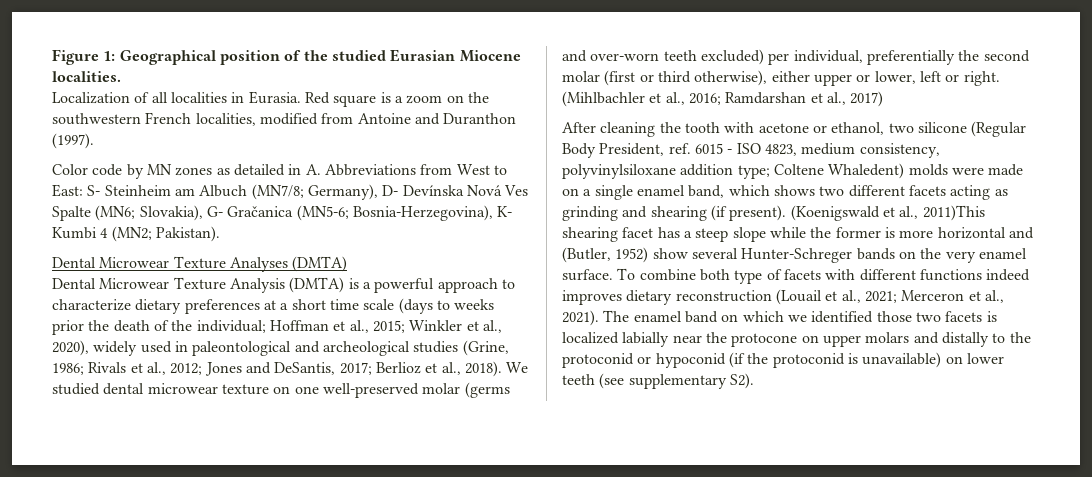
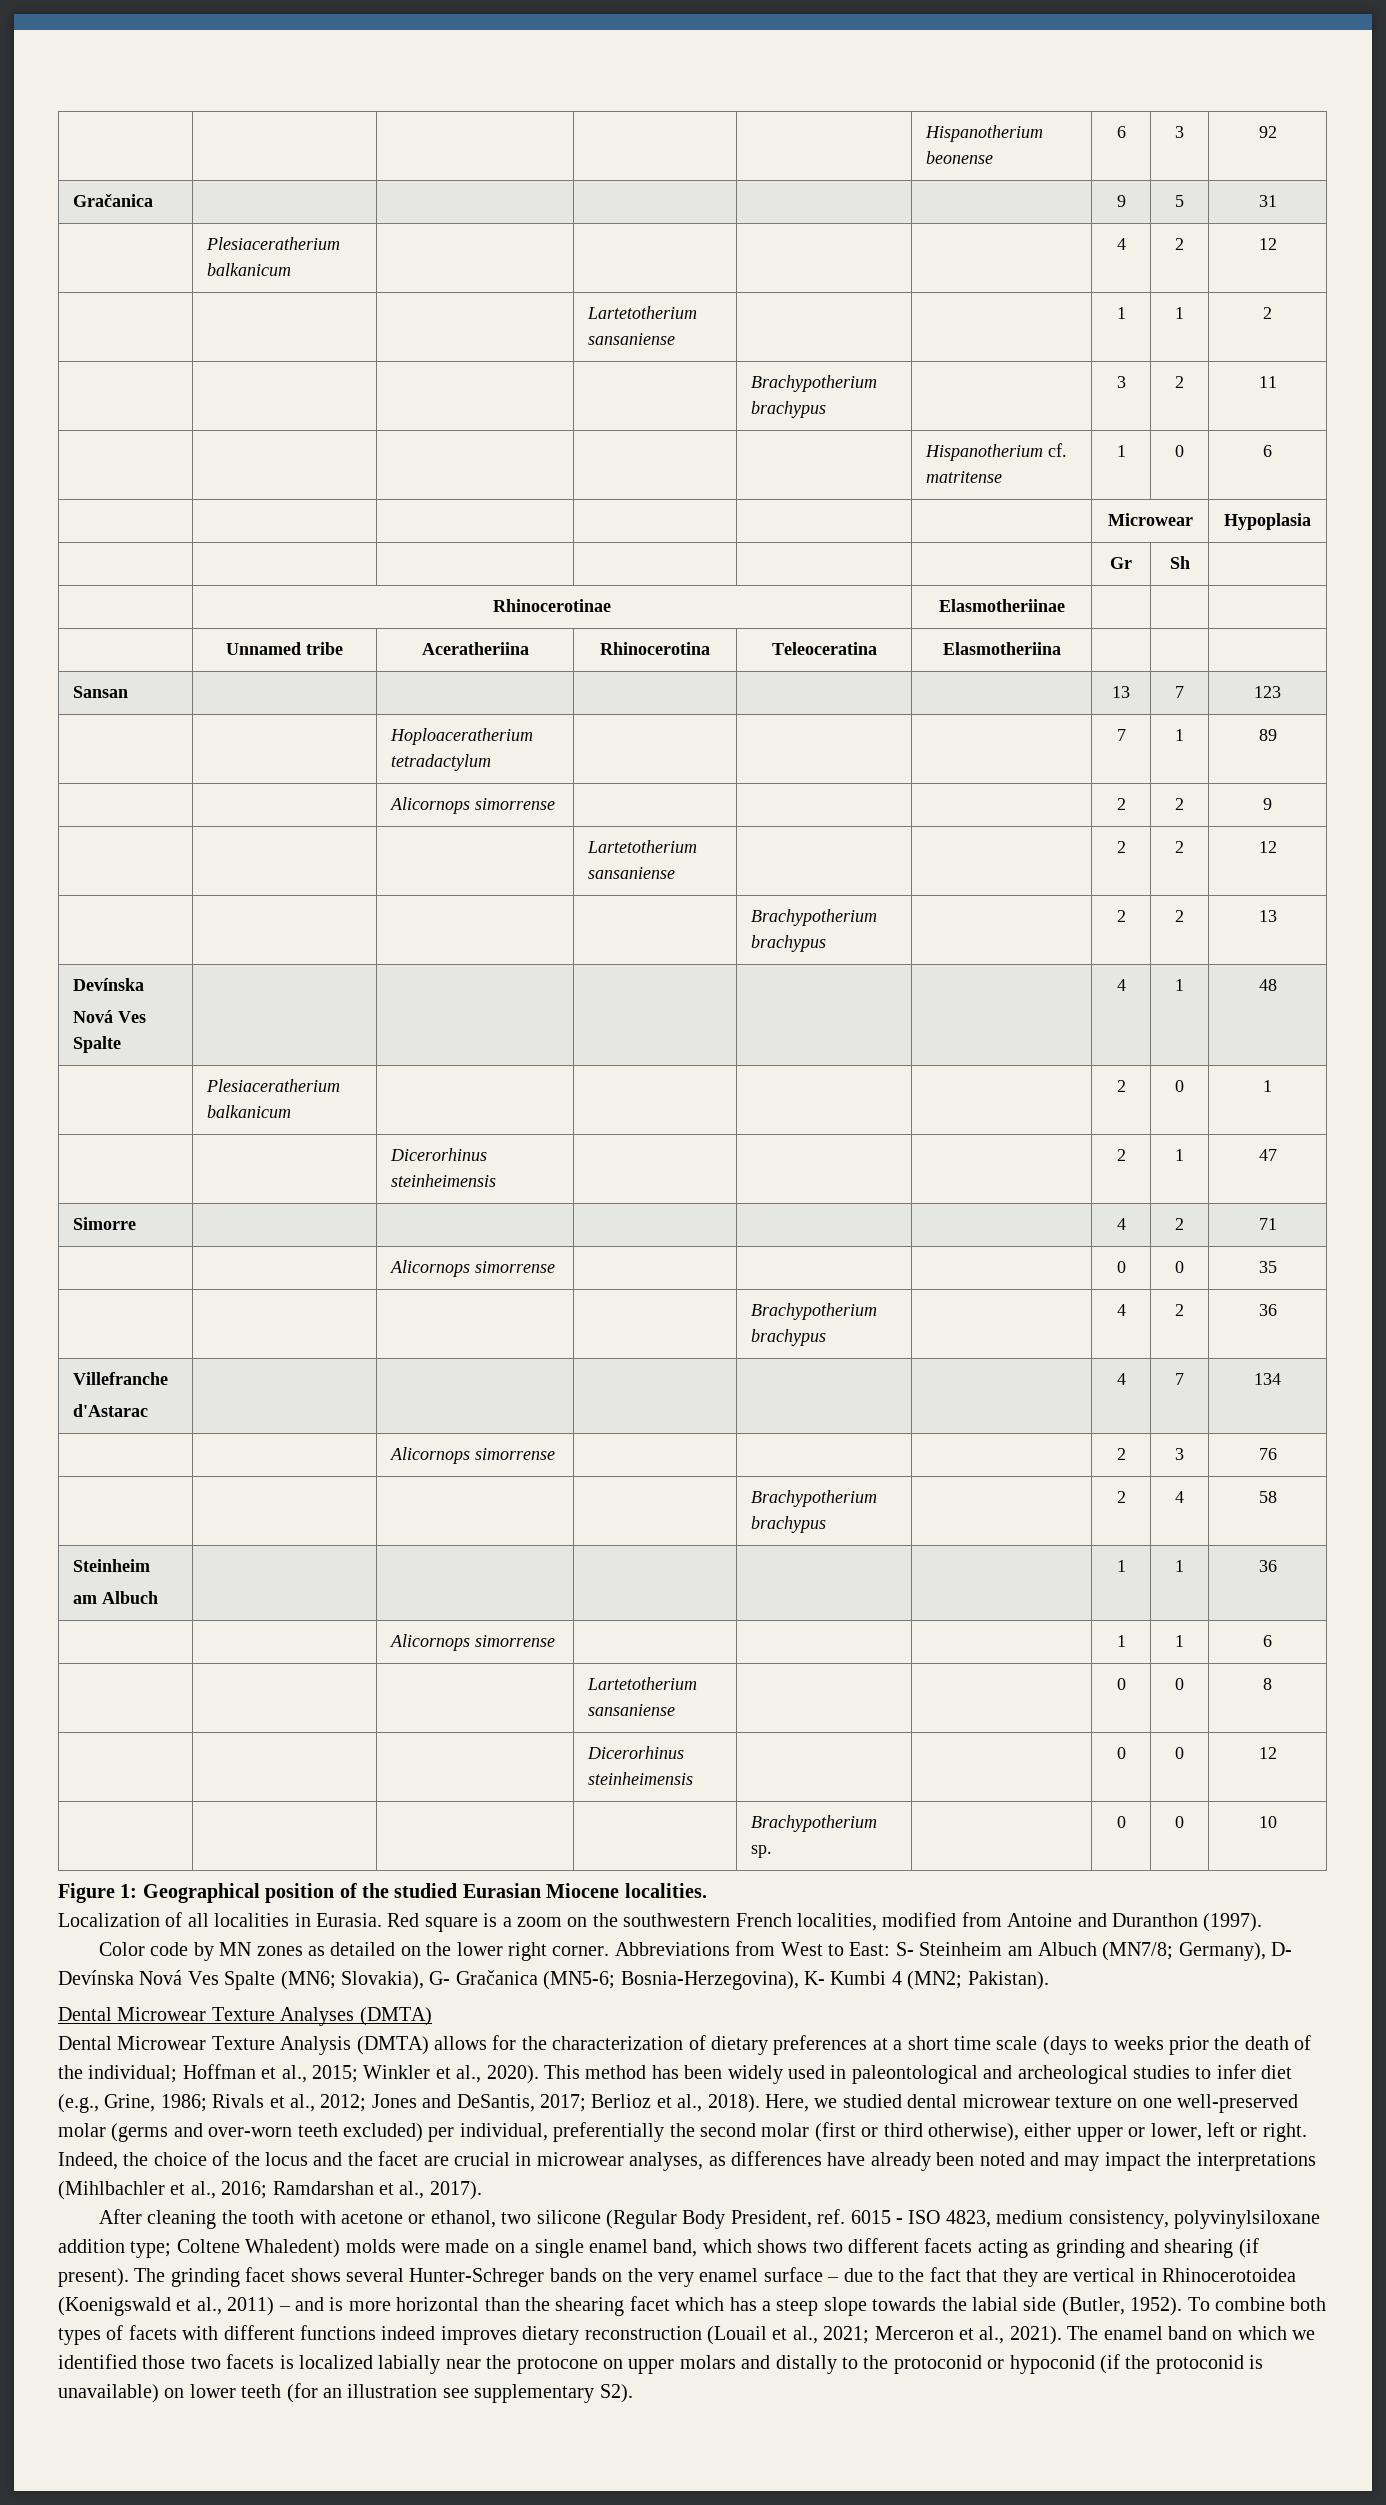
+ | | | | | Hispanotherium beonense | 6 | 3 | 92
+ Gračanica | | | | | | 9 | 5 | 31
+ | Plesiaceratherium balkanicum | | | | | 4 | 2 | 12
+ | | | Lartetotherium sansaniense | | | 1 | 1 | 2
+ | | | | Brachypotherium brachypus | | 3 | 2 | 11
+ | | | | | Hispanotherium cf. matritense | 1 | 0 | 6
+ | | | | | | Microwear | Hypoplasia
+ | | | | | | Gr | Sh |
+ | Rhinocerotinae | Elasmotheriinae | | |
+ | Unnamed tribe | Aceratheriina | Rhinocerotina | Teleoceratina | Elasmotheriina | | |
+ Sansan | | | | | | 13 | 7 | 123
+ | | Hoploaceratherium tetradactylum | | | | 7 | 1 | 89
+ | | Alicornops simorrense | | | | 2 | 2 | 9
+ | | | Lartetotherium sansaniense | | | 2 | 2 | 12
+ | | | | Brachypotherium brachypus | | 2 | 2 | 13
+ Devínska
+ Nová Ves Spalte | | | | | | 4 | 1 | 48
+ | Plesiaceratherium balkanicum | | | | | 2 | 0 | 1
+ | | Dicerorhinus steinheimensis | | | | 2 | 1 | 47
+ Simorre | | | | | | 4 | 2 | 71
+ | | Alicornops simorrense | | | | 0 | 0 | 35
+ | | | | Brachypotherium brachypus | | 4 | 2 | 36
+ Villefranche
+ d'Astarac | | | | | | 4 | 7 | 134
+ | | Alicornops simorrense | | | | 2 | 3 | 76
+ | | | | Brachypotherium brachypus | | 2 | 4 | 58
+ Steinheim
+ am Albuch | | | | | | 1 | 1 | 36
+ | | Alicornops simorrense | | | | 1 | 1 | 6
+ | | | Lartetotherium sansaniense | | | 0 | 0 | 8
+ | | | Dicerorhinus steinheimensis | | | 0 | 0 | 12
+ | | | | Brachypotherium sp. | | 0 | 0 | 10
- Color code by MN zones as detailed in A. Abbreviations from West to East: S- Steinheim am Albuch (MN7/8; Germany), D- Devínska Nová Ves Spalte (MN6; Slovakia), G- Gračanica (MN5-6; Bosnia-Herzegovina), K- Kumbi 4 (MN2; Pakistan).
+ Color code by MN zones as detailed on the lower right corner. Abbreviations from West to East: S- Steinheim am Albuch (MN7/8; Germany), D- Devínska Nová Ves Spalte (MN6; Slovakia), G- Gračanica (MN5-6; Bosnia-Herzegovina), K- Kumbi 4 (MN2; Pakistan).
- Dental Microwear Texture Analysis (DMTA) is a powerful approach to characterize dietary preferences at a short time scale (days to weeks prior the death of the individual; Hoffman et al., 2015; Winkler et al., 2020), widely used in paleontological and archeological studies (Grine, 1986; Rivals et al., 2012; Jones and DeSantis, 2017; Berlioz et al., 2018).
+ Dental Microwear Texture Analysis (DMTA) allows for the characterization of dietary preferences at a short time scale (days to weeks prior the death of the individual; Hoffman et al., 2015; Winkler et al., 2020). This method has been widely used in paleontological and archeological studies to infer diet (e.g., Grine, 1986; Rivals et al., 2012; Jones and DeSantis, 2017; Berlioz et al., 2018).
- We studied dental microwear texture on one well-preserved molar (germs and over-worn teeth excluded) per individual, preferentially the second molar (first or third otherwise), either upper or lower, left or right.
+ Here, we studied dental microwear texture on one well-preserved molar (germs and over-worn teeth excluded) per individual, preferentially the second molar (first or third otherwise), either upper or lower, left or right.
- (Mihlbachler et al., 2016; Ramdarshan et al., 2017)
+ Indeed, the choice of the locus and the facet are crucial in microwear analyses, as differences have already been noted and may impact the interpretations (Mihlbachler et al., 2016; Ramdarshan et al., 2017).
- (Koenigswald et al., 2011)This shearing facet has a steep slope while the former is more horizontal and (Butler, 1952) show several Hunter-Schreger bands on the very enamel surface.
+ The grinding facet shows several Hunter-Schreger bands on the very enamel surface – due to the fact that they are vertical in Rhinocerotoidea (Koenigswald et al., 2011) – and is more horizontal than the shearing facet which has a steep slope towards the labial side (Butler, 1952).
- To combine both type of facets with different functions indeed improves dietary reconstruction (Louail et al., 2021; Merceron et al., 2021).
+ To combine both types of facets with different functions indeed improves dietary reconstruction (Louail et al., 2021; Merceron et al., 2021).
- The enamel band on which we identified those two facets is localized labially near the protocone on upper molars and distally to the protoconid or hypoconid (if the protoconid is unavailable) on lower teeth (see supplementary S2).
+ The enamel band on which we identified those two facets is localized labially near the protocone on upper molars and distally to the protoconid or hypoconid (if the protoconid is unavailable) on lower teeth (for an illustration see supplementary S2).

